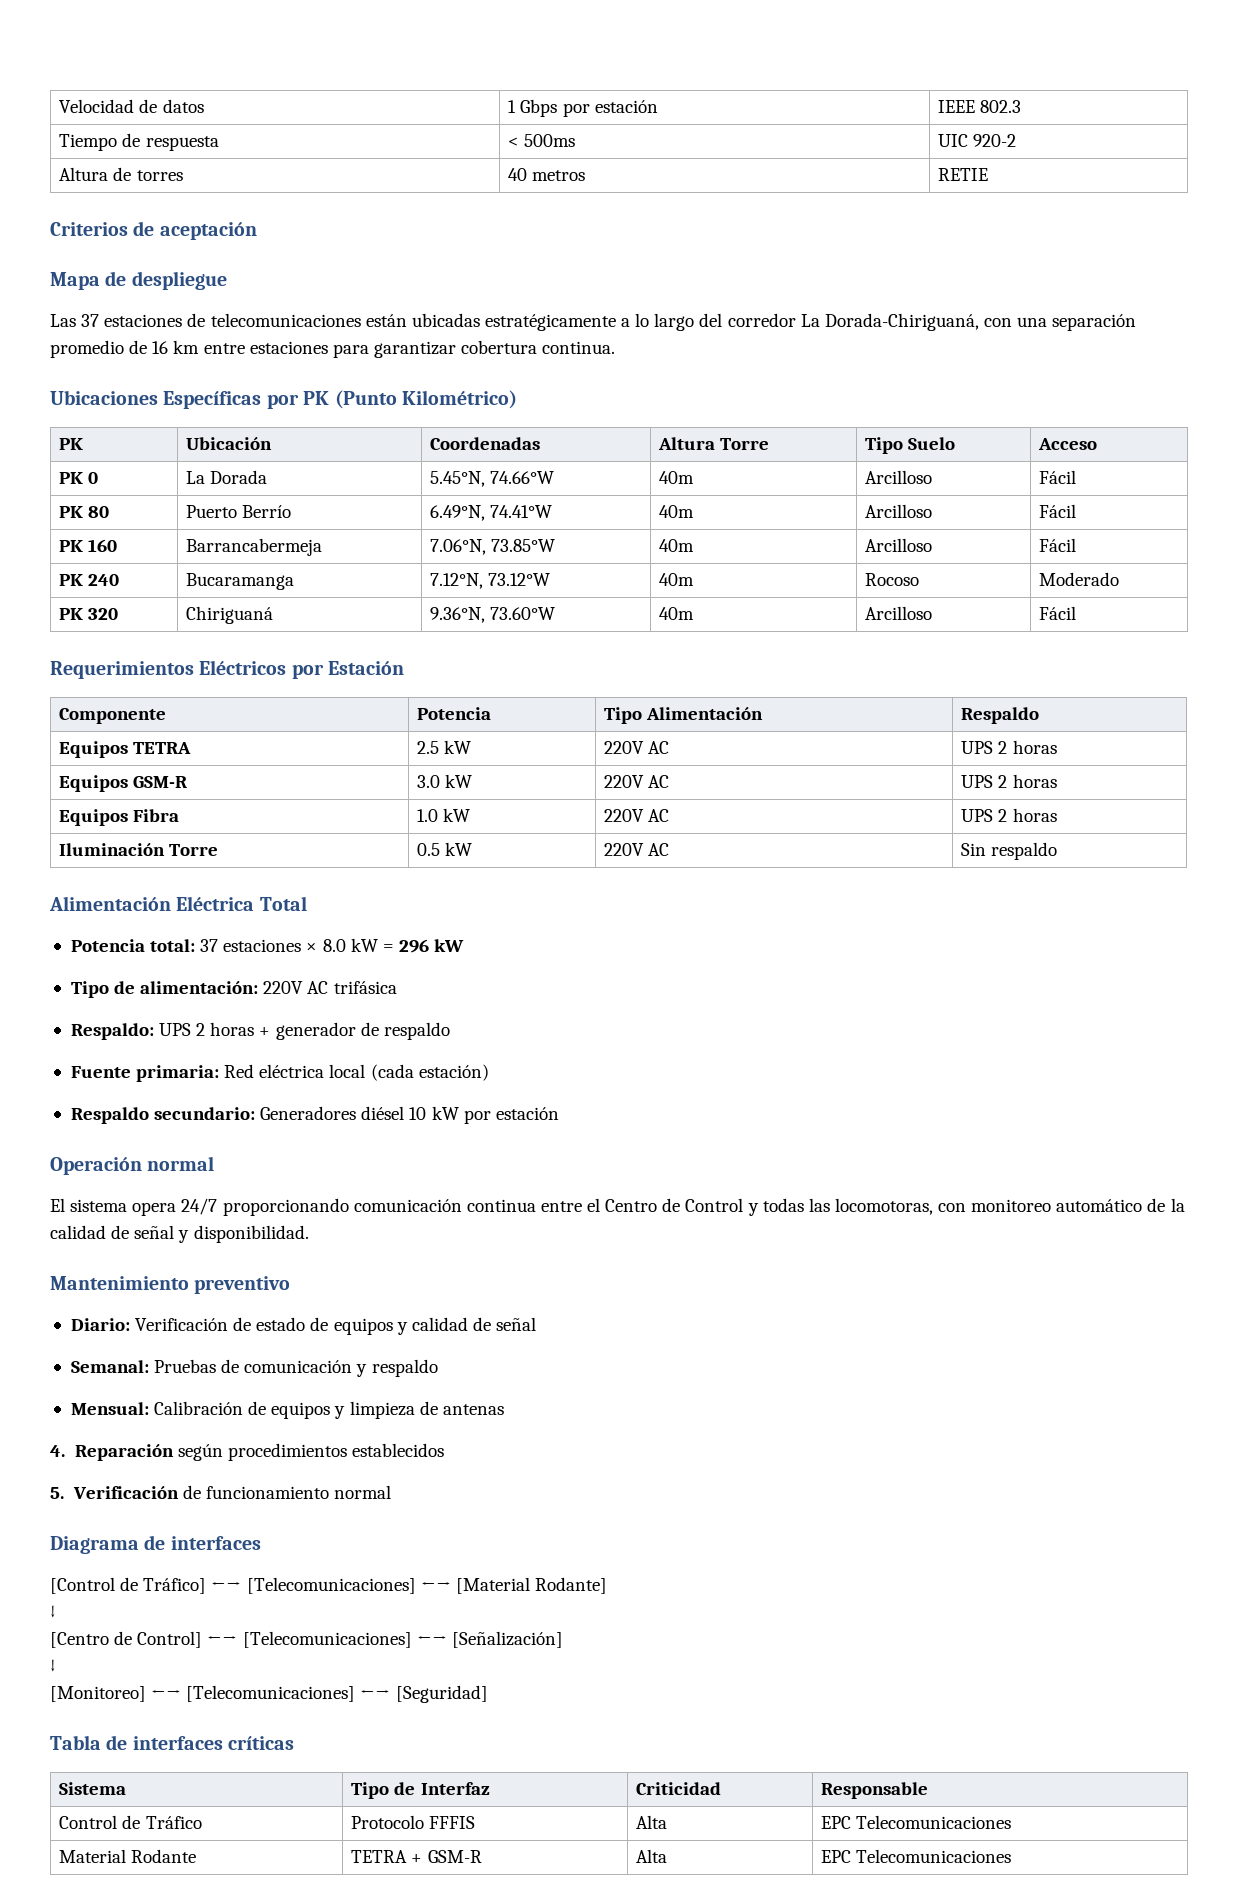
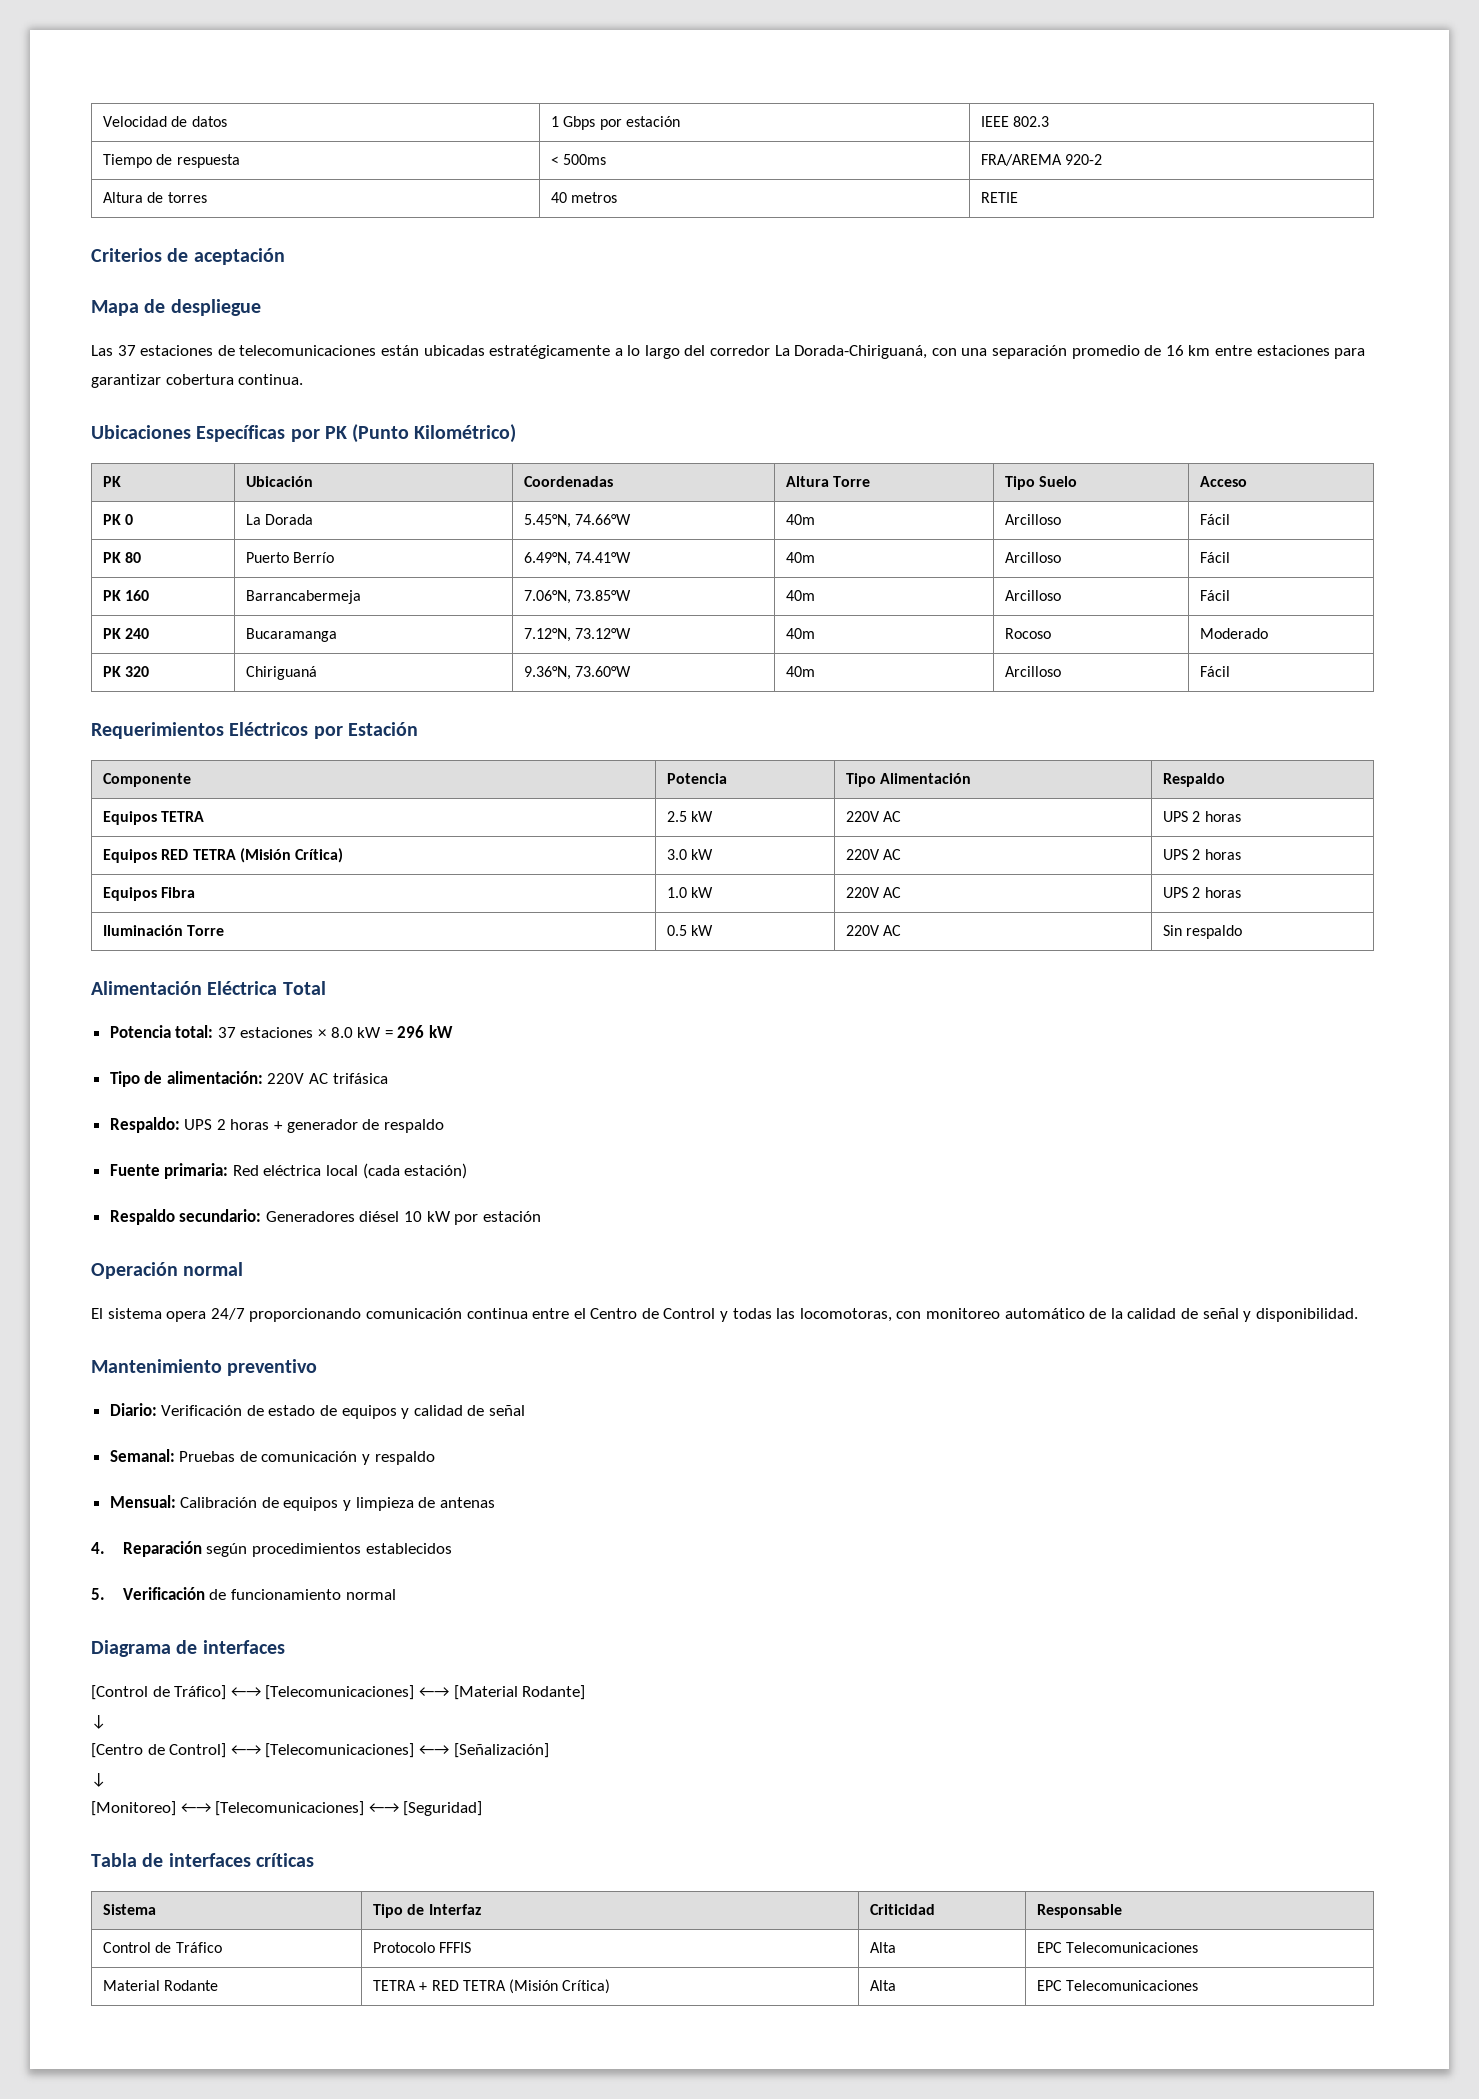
- Tiempo de respuesta | < 500ms | UIC 920-2
+ Tiempo de respuesta | < 500ms | FRA/AREMA 920-2
- Equipos GSM-R | 3.0 kW | 220V AC | UPS 2 horas
+ Equipos RED TETRA (Misión Crítica) | 3.0 kW | 220V AC | UPS 2 horas
- Material Rodante | TETRA + GSM-R | Alta | EPC Telecomunicaciones
+ Material Rodante | TETRA + RED TETRA (Misión Crítica) | Alta | EPC Telecomunicaciones

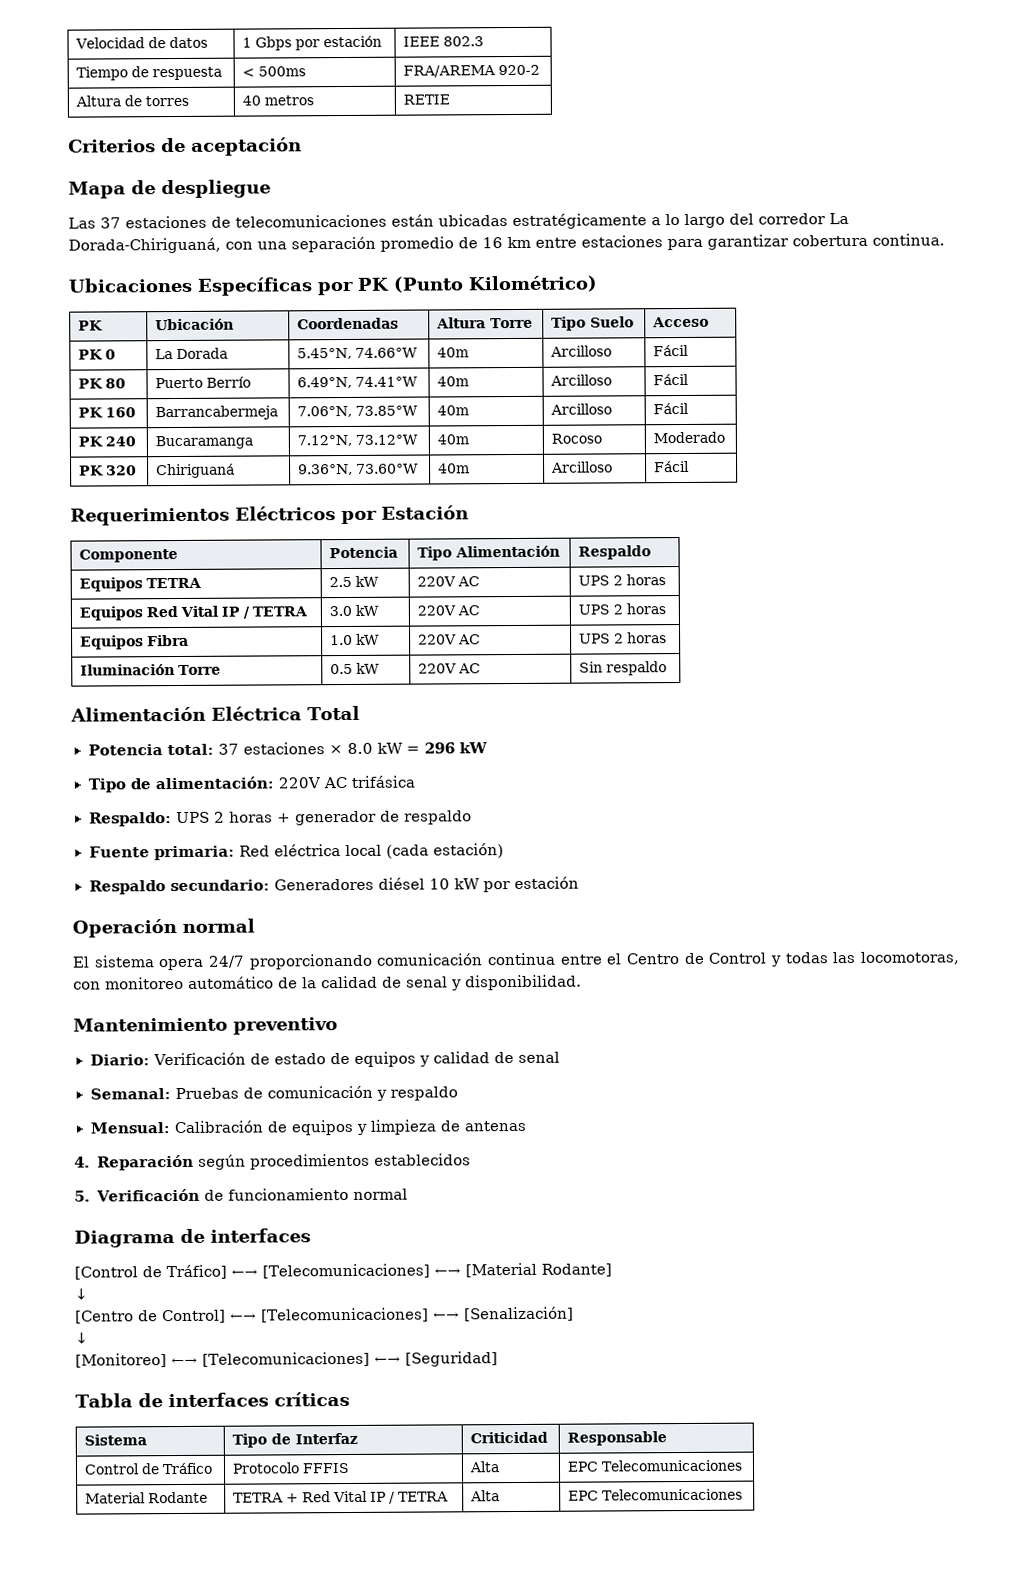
- Equipos RED TETRA (Misión Crítica) | 3.0 kW | 220V AC | UPS 2 horas
+ Equipos Red Vital IP / TETRA | 3.0 kW | 220V AC | UPS 2 horas
- El sistema opera 24/7 proporcionando comunicación continua entre el Centro de Control y todas las locomotoras, con monitoreo automático de la calidad de señal y disponibilidad.
+ El sistema opera 24/7 proporcionando comunicación continua entre el Centro de Control y todas las locomotoras, con monitoreo automático de la calidad de senal y disponibilidad.
- Diario: Verificación de estado de equipos y calidad de señal
+ Diario: Verificación de estado de equipos y calidad de senal
- [Centro de Control] ←→ [Telecomunicaciones] ←→ [Señalización]
+ [Centro de Control] ←→ [Telecomunicaciones] ←→ [Senalización]
- Material Rodante | TETRA + RED TETRA (Misión Crítica) | Alta | EPC Telecomunicaciones
+ Material Rodante | TETRA + Red Vital IP / TETRA | Alta | EPC Telecomunicaciones

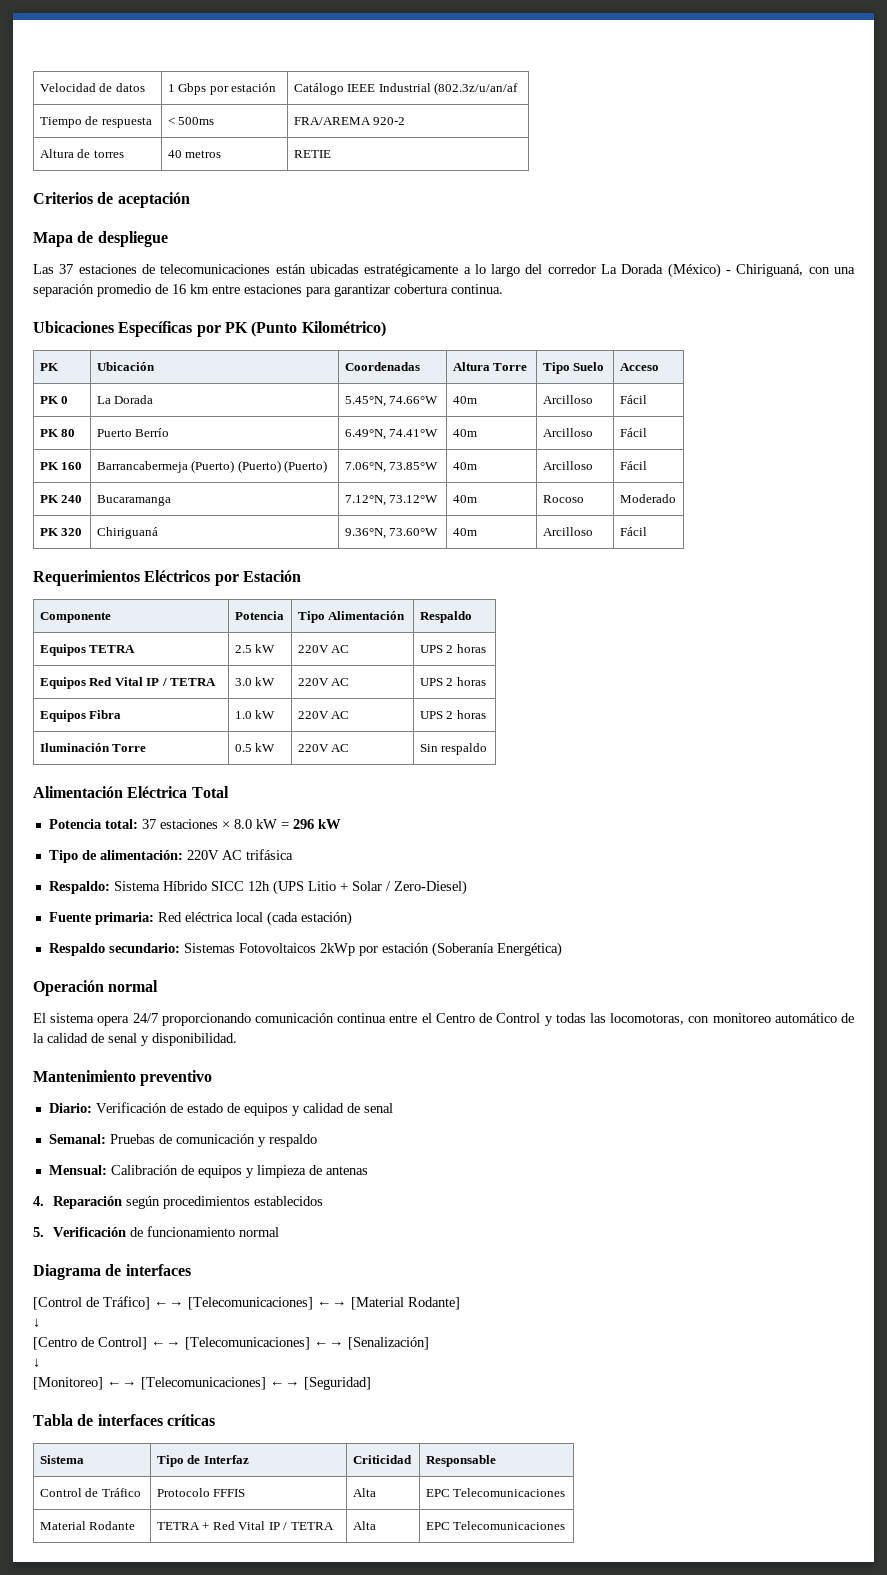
- Velocidad de datos | 1 Gbps por estación | IEEE 802.3
+ Velocidad de datos | 1 Gbps por estación | Catálogo IEEE Industrial (802.3z/u/an/af
- Las 37 estaciones de telecomunicaciones están ubicadas estratégicamente a lo largo del corredor La Dorada-Chiriguaná, con una separación promedio de 16 km entre estaciones para garantizar cobertura continua.
+ Las 37 estaciones de telecomunicaciones están ubicadas estratégicamente a lo largo del corredor La Dorada (México) - Chiriguaná, con una separación promedio de 16 km entre estaciones para garantizar cobertura continua.
- PK 160 | Barrancabermeja | 7.06°N, 73.85°W | 40m | Arcilloso | Fácil
+ PK 160 | Barrancabermeja (Puerto) (Puerto) (Puerto) | 7.06°N, 73.85°W | 40m | Arcilloso | Fácil
- Respaldo: UPS 2 horas + generador de respaldo
+ Respaldo: Sistema Híbrido SICC 12h (UPS Litio + Solar / Zero-Diesel)
- Respaldo secundario: Generadores diésel 10 kW por estación
+ Respaldo secundario: Sistemas Fotovoltaicos 2kWp por estación (Soberanía Energética)

